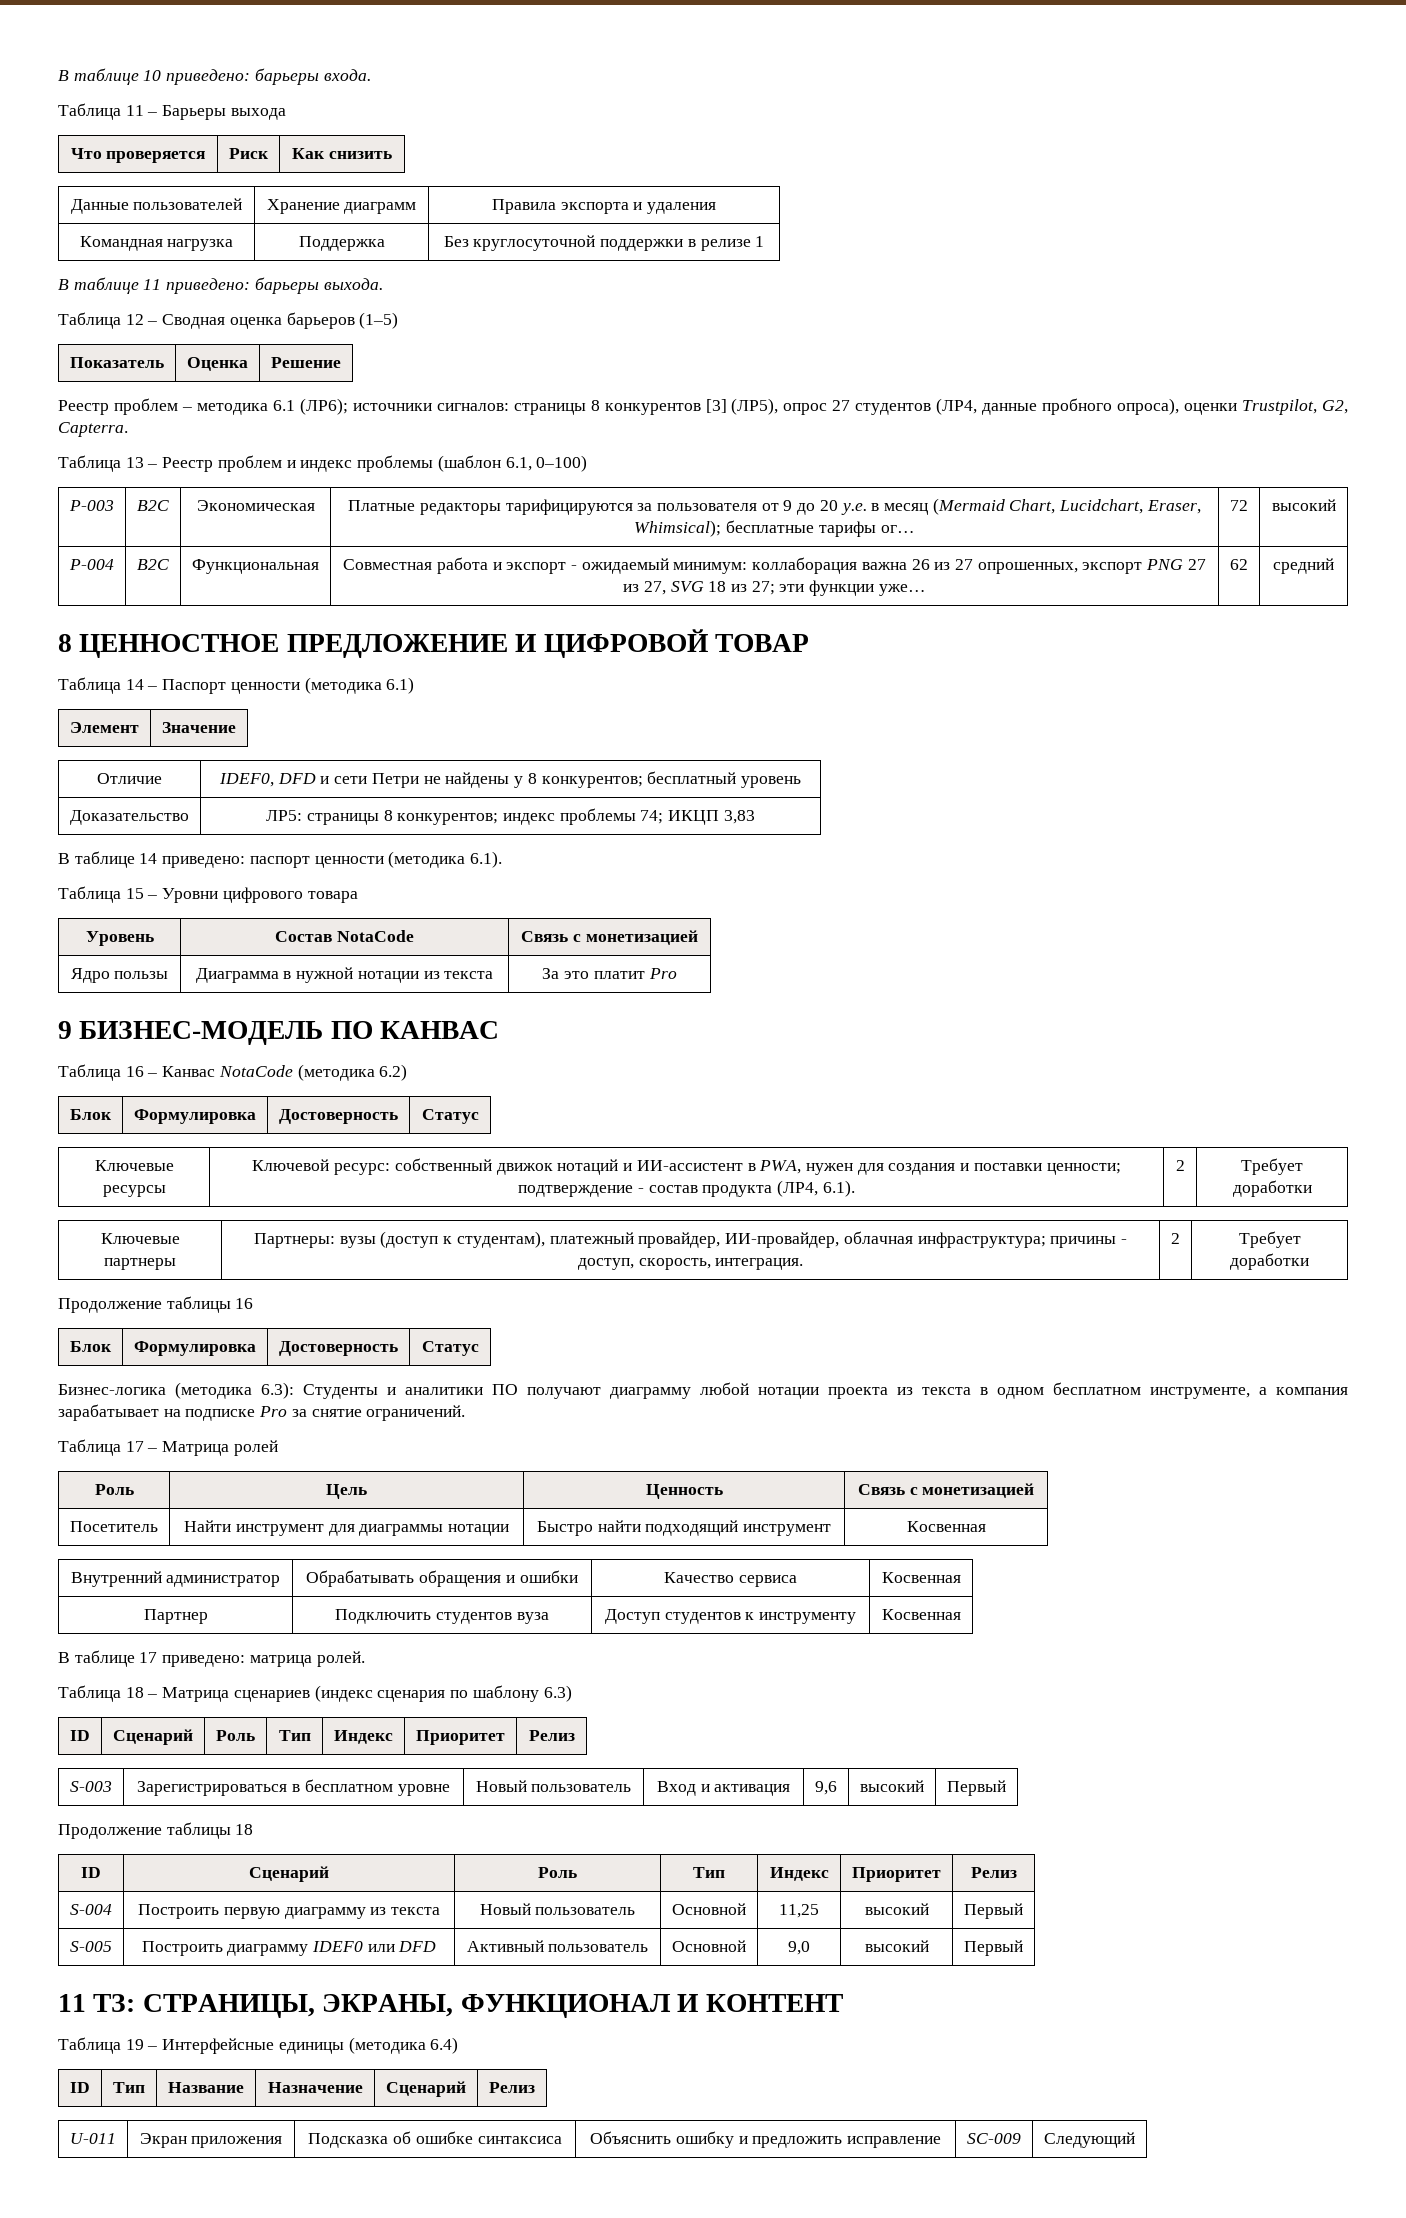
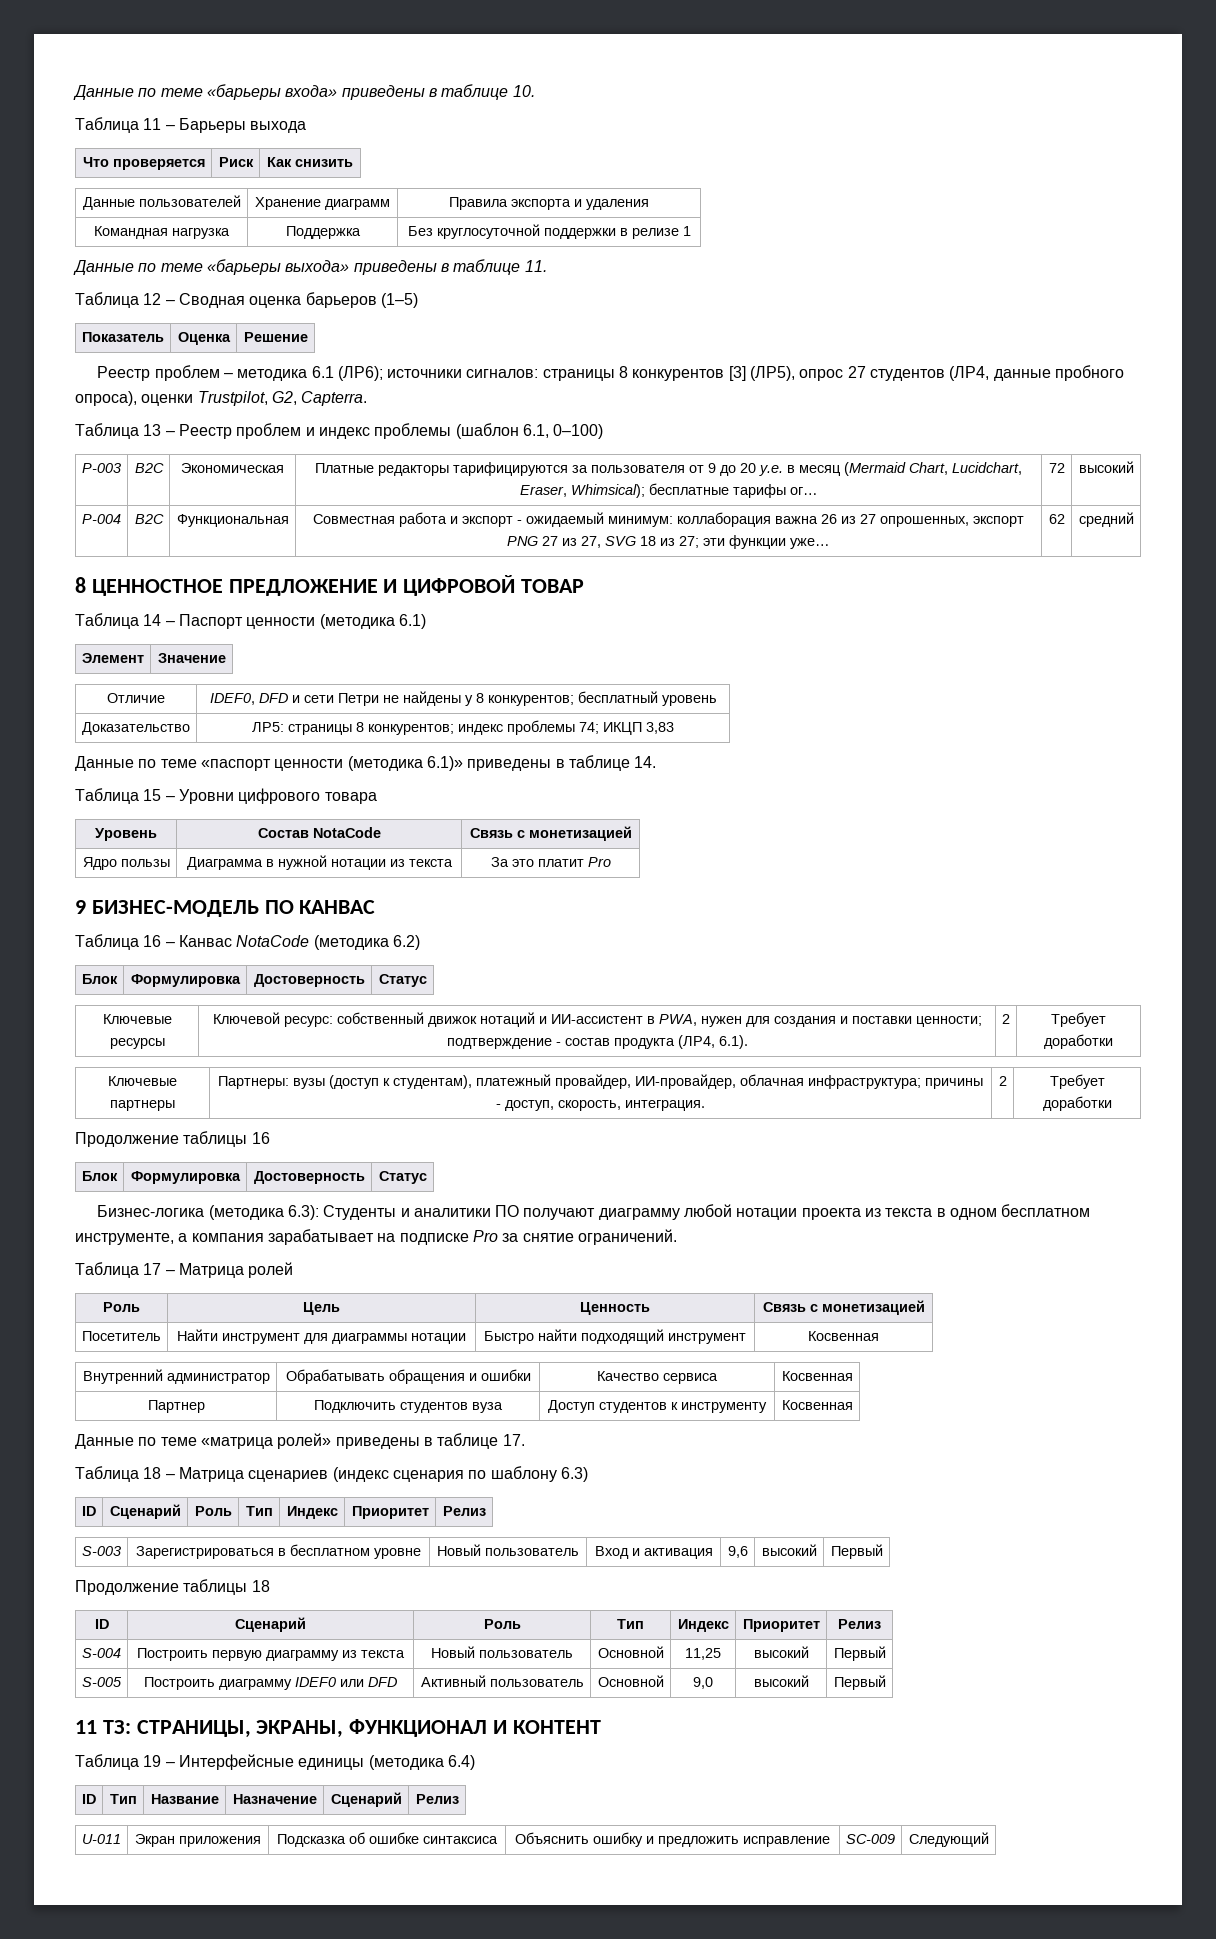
- В таблице 10 приведено: барьеры входа.
+ Данные по теме «барьеры входа» приведены в таблице 10.
- В таблице 11 приведено: барьеры выхода.
+ Данные по теме «барьеры выхода» приведены в таблице 11.
- В таблице 14 приведено: паспорт ценности (методика 6.1).
+ Данные по теме «паспорт ценности (методика 6.1)» приведены в таблице 14.
- В таблице 17 приведено: матрица ролей.
+ Данные по теме «матрица ролей» приведены в таблице 17.

